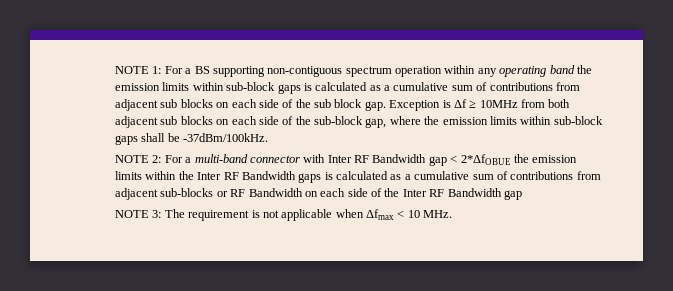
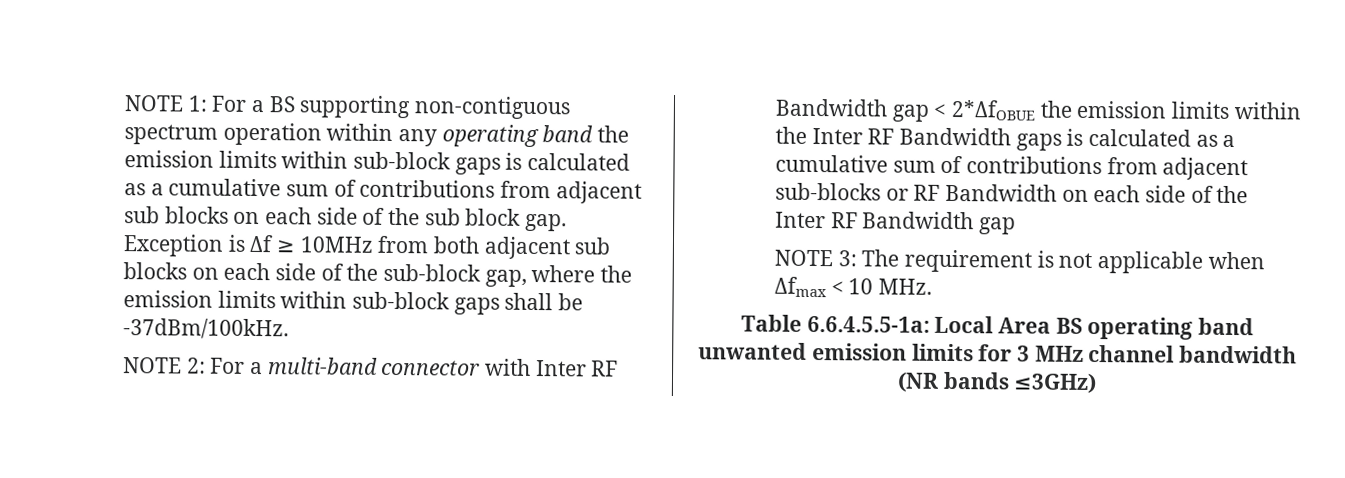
+ Table 6.6.4.5.5-1a: Local Area BS operating band unwanted emission limits for 3 MHz channel bandwidth (NR bands ≤3GHz)

